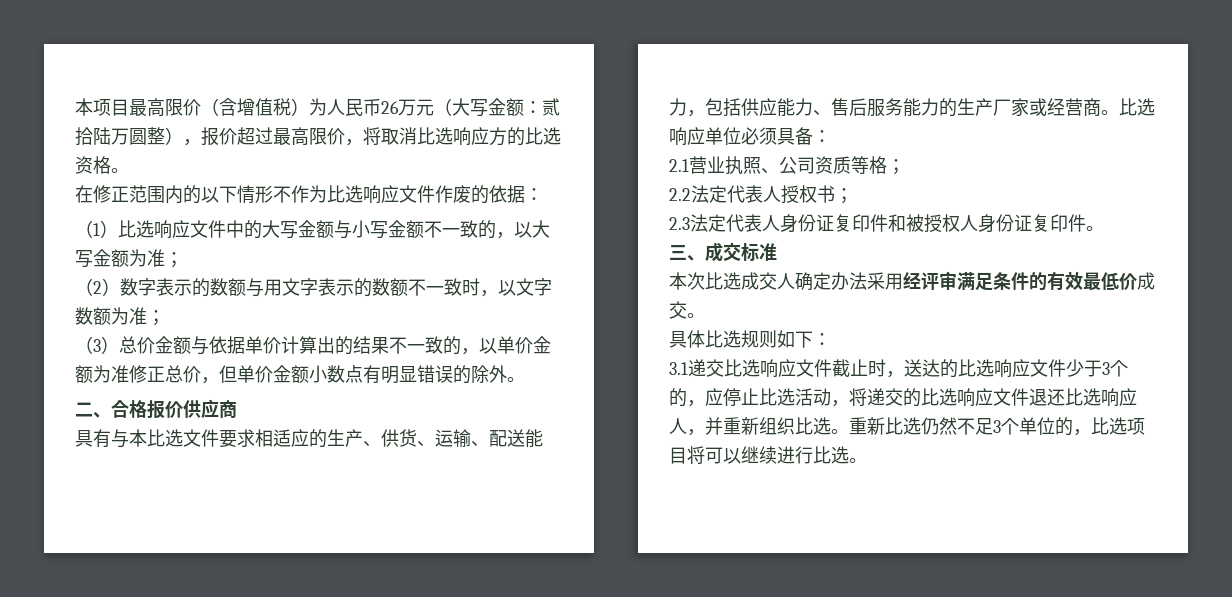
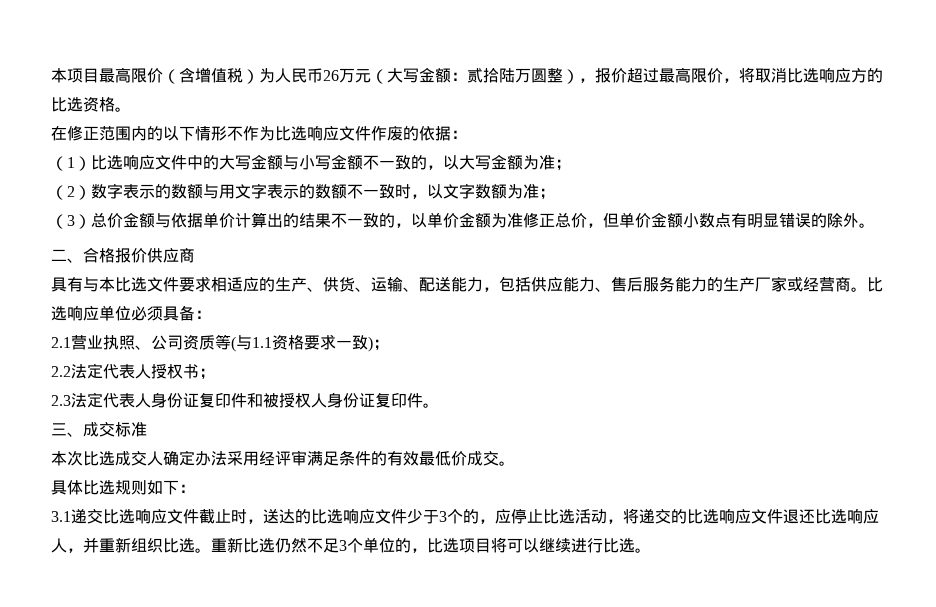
- 2.1营业执照、公司资质等格；
+ 2.1营业执照、公司资质等(与1.1资格要求一致)；

